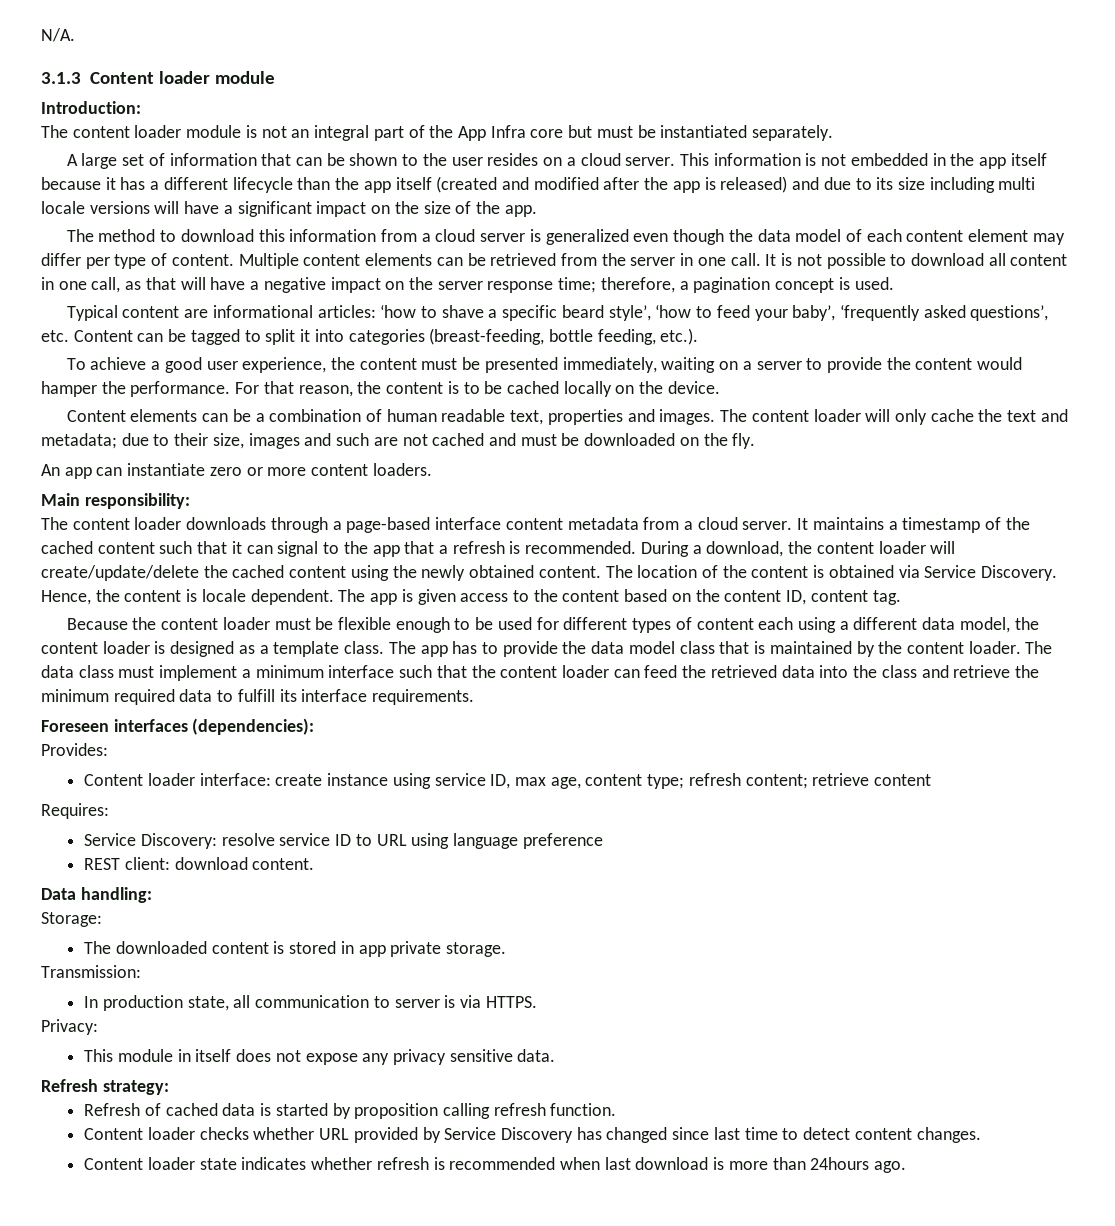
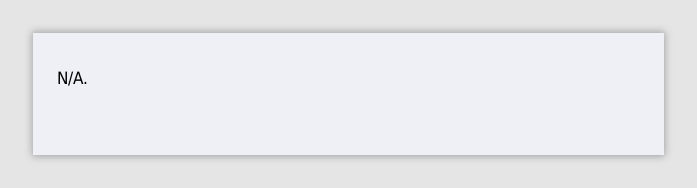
- 3.1.3 Content loader module
- Introduction:
- The content loader module is not an integral part of the App Infra core but must be instantiated separately.
- A large set of information that can be shown to the user resides on a cloud server. This information is not embedded in the app itself because it has a different lifecycle than the app itself (created and modified after the app is released) and due to its size including multi locale versions will have a significant impact on the size of the app.
- The method to download this information from a cloud server is generalized even though the data model of each content element may differ per type of content. Multiple content elements can be retrieved from the server in one call. It is not possible to download all content in one call, as that will have a negative impact on the server response time; therefore, a pagination concept is used.
- Typical content are informational articles: ‘how to shave a specific beard style’, ‘how to feed your baby’, ‘frequently asked questions’, etc. Content can be tagged to split it into categories (breast-feeding, bottle feeding, etc.).
- To achieve a good user experience, the content must be presented immediately, waiting on a server to provide the content would hamper the performance. For that reason, the content is to be cached locally on the device.
- Content elements can be a combination of human readable text, properties and images. The content loader will only cache the text and metadata; due to their size, images and such are not cached and must be downloaded on the fly.
- An app can instantiate zero or more content loaders.
- Main responsibility:
- The content loader downloads through a page-based interface content metadata from a cloud server. It maintains a timestamp of the cached content such that it can signal to the app that a refresh is recommended. During a download, the content loader will create/update/delete the cached content using the newly obtained content. The location of the content is obtained via Service Discovery. Hence, the content is locale dependent. The app is given access to the content based on the content ID, content tag.
- Because the content loader must be flexible enough to be used for different types of content each using a different data model, the content loader is designed as a template class. The app has to provide the data model class that is maintained by the content loader. The data class must implement a minimum interface such that the content loader can feed the retrieved data into the class and retrieve the minimum required data to fulfill its interface requirements.
- Foreseen interfaces (dependencies):
- Provides:
- Content loader interface: create instance using service ID, max age, content type; refresh content; retrieve content
- Requires:
- Service Discovery: resolve service ID to URL using language preference
- REST client: download content.
- Data handling:
- Storage:
- The downloaded content is stored in app private storage.
- Transmission:
- In production state, all communication to server is via HTTPS.
- Privacy:
- This module in itself does not expose any privacy sensitive data.
- Refresh strategy:
- Refresh of cached data is started by proposition calling refresh function.
- Content loader checks whether URL provided by Service Discovery has changed since last time to detect content changes.
- Content loader state indicates whether refresh is recommended when last download is more than 24hours ago.

